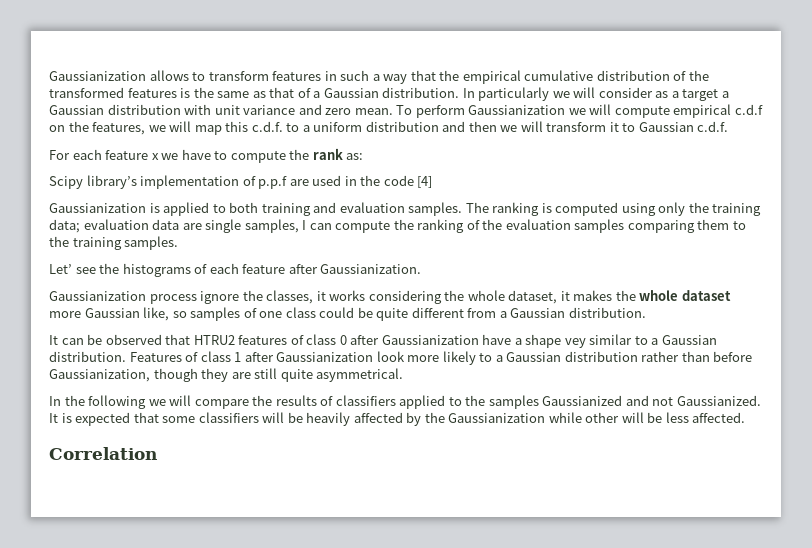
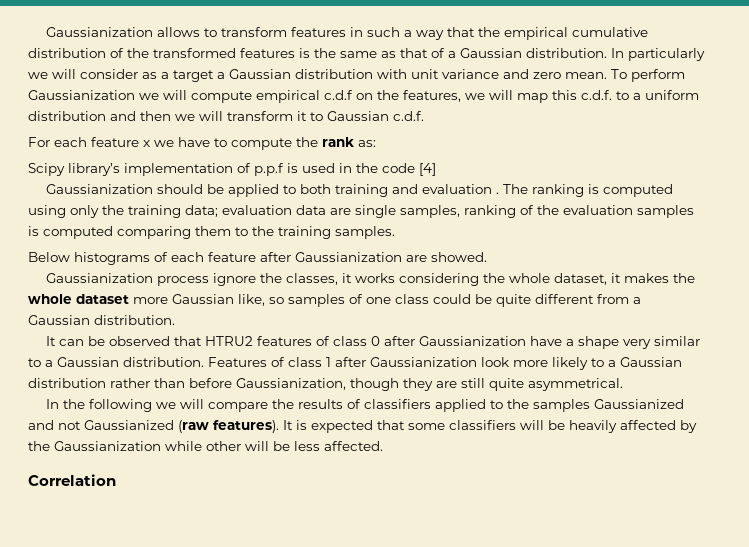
- Scipy library’s implementation of p.p.f are used in the code [4]
+ Scipy library’s implementation of p.p.f is used in the code [4]
- Gaussianization is applied to both training and evaluation samples.
+ Gaussianization should be applied to both training and evaluation .
- The ranking is computed using only the training data; evaluation data are single samples, I can compute the ranking of the evaluation samples comparing them to the training samples.
+ The ranking is computed using only the training data; evaluation data are single samples, ranking of the evaluation samples is computed comparing them to the training samples.
- Let’ see the histograms of each feature after Gaussianization.
+ Below histograms of each feature after Gaussianization are showed.
- It can be observed that HTRU2 features of class 0 after Gaussianization have a shape vey similar to a Gaussian distribution.
+ It can be observed that HTRU2 features of class 0 after Gaussianization have a shape very similar to a Gaussian distribution.
- In the following we will compare the results of classifiers applied to the samples Gaussianized and not Gaussianized.
+ In the following we will compare the results of classifiers applied to the samples Gaussianized and not Gaussianized (raw features).

